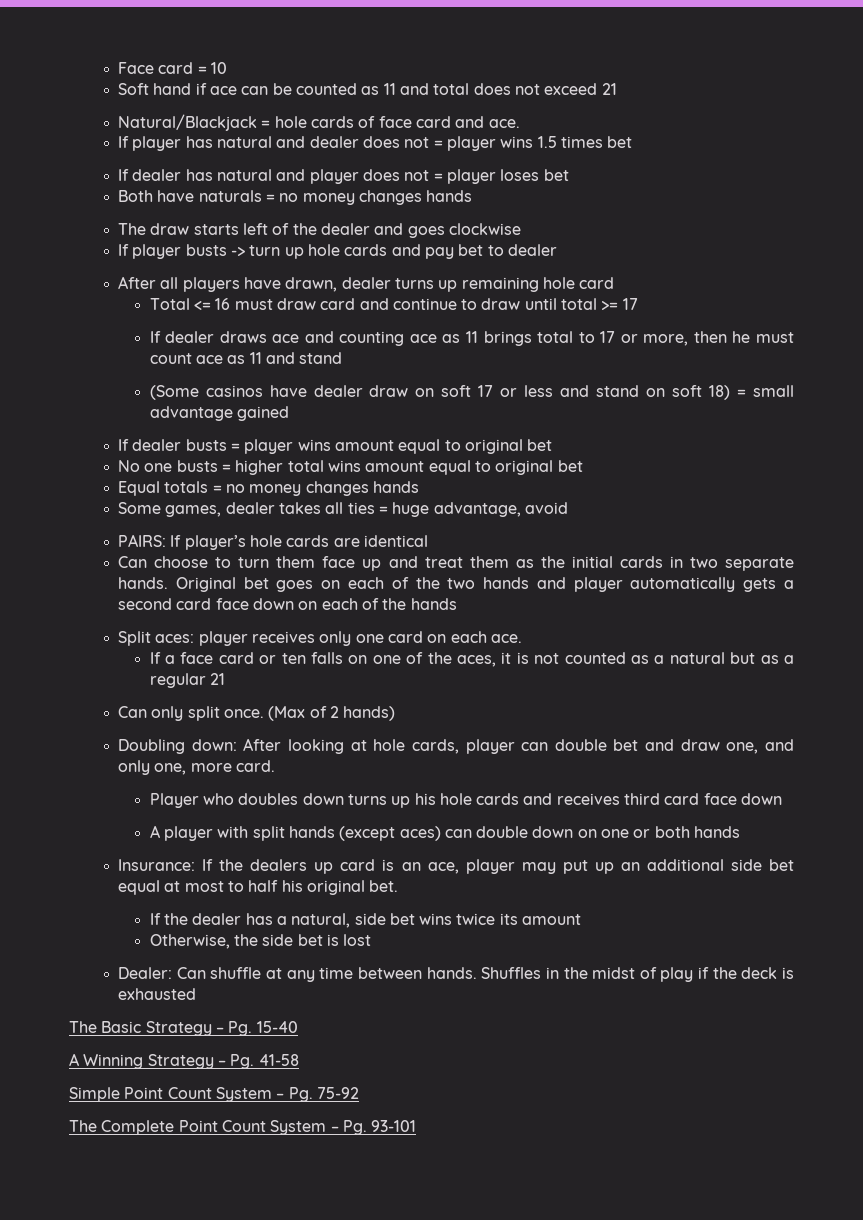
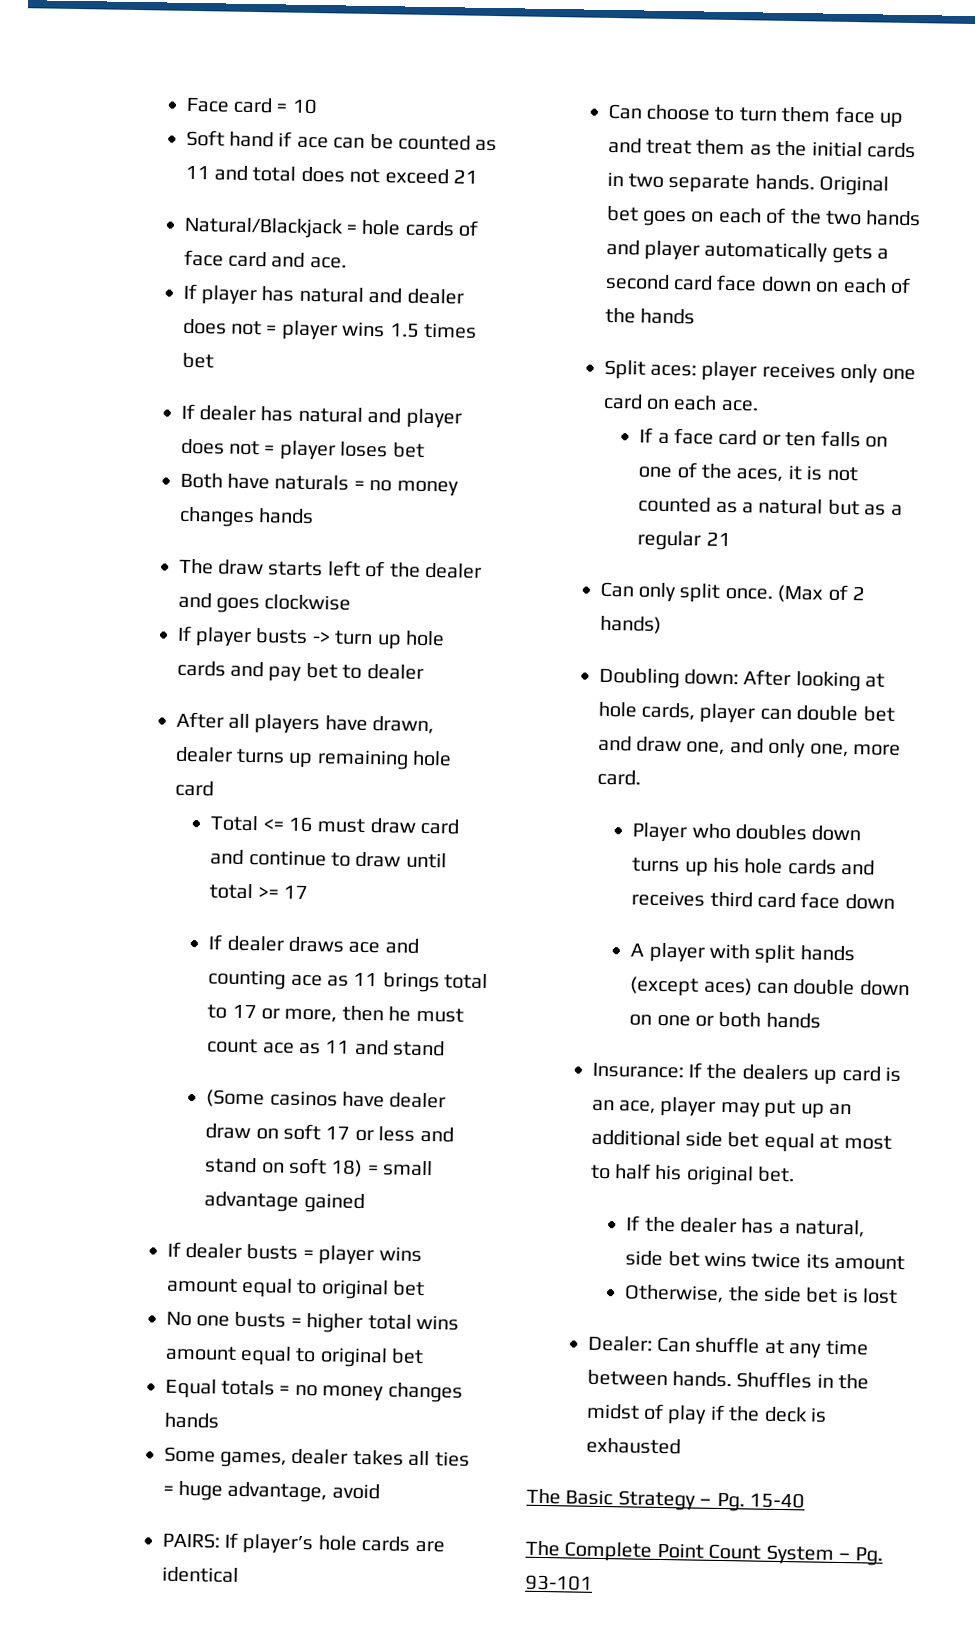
- A Winning Strategy – Pg. 41-58
- Simple Point Count System – Pg. 75-92

